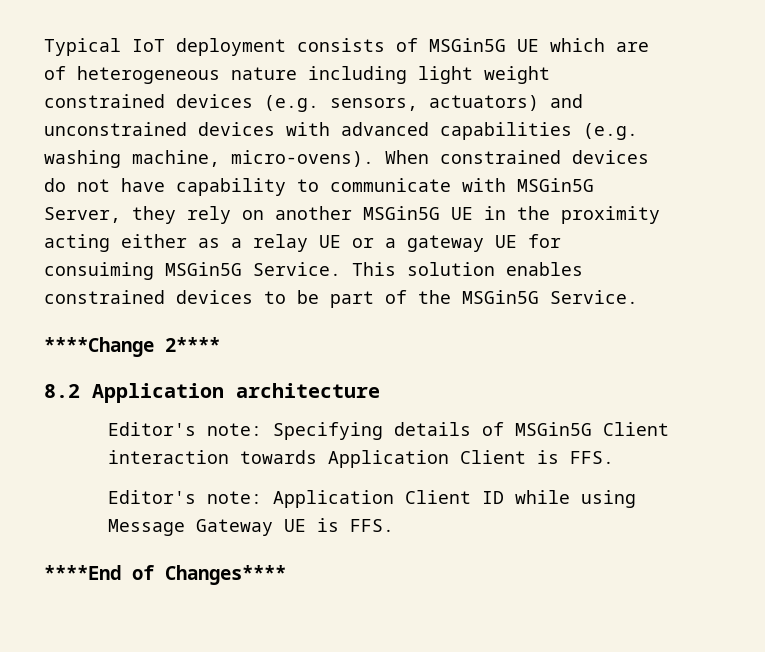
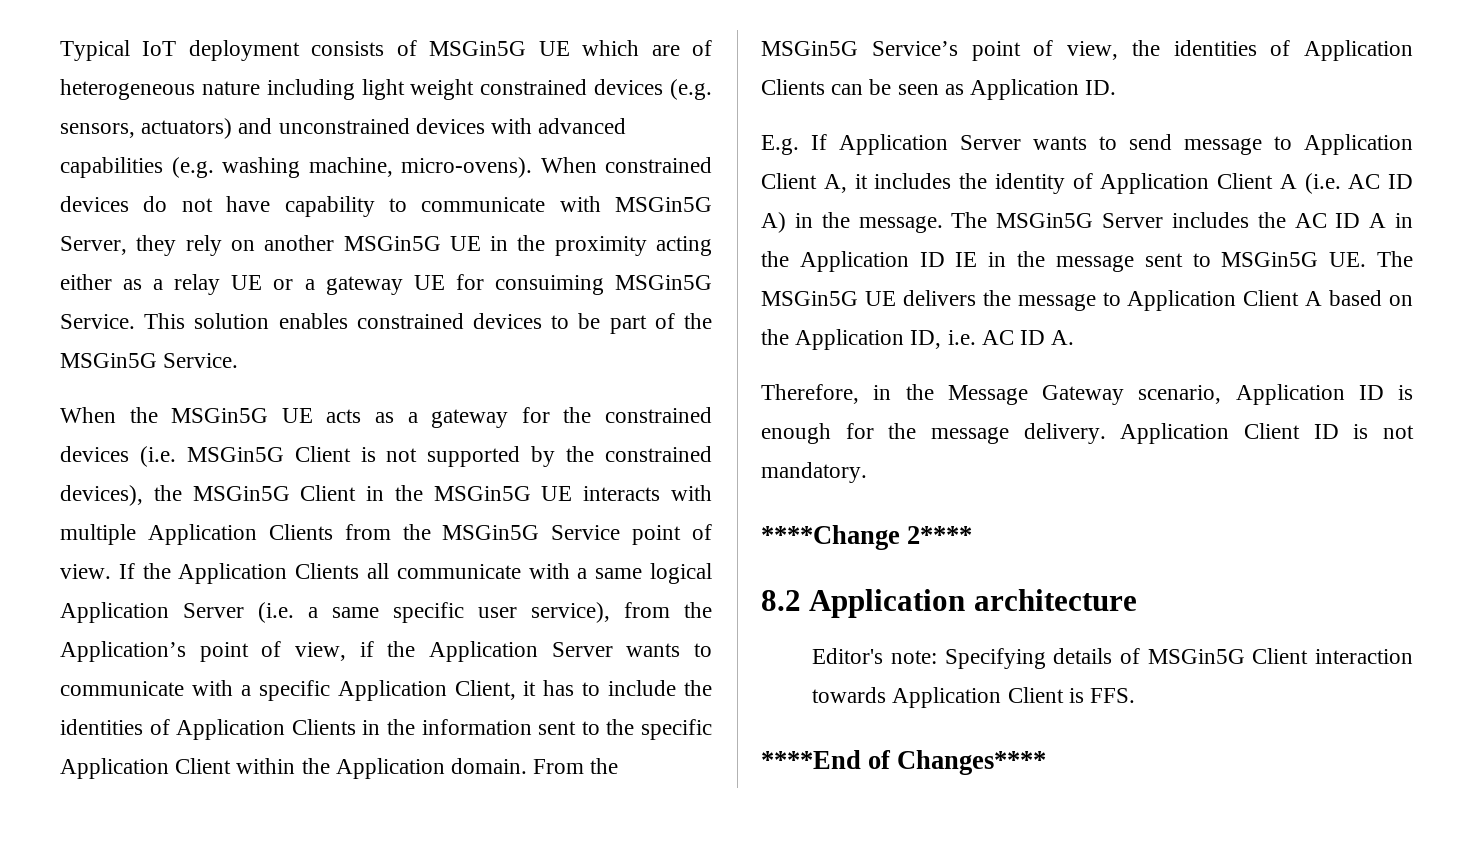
+ When the MSGin5G UE acts as a gateway for the constrained devices (i.e. MSGin5G Client is not supported by the constrained devices), the MSGin5G Client in the MSGin5G UE interacts with multiple Application Clients from the MSGin5G Service point of view. If the Application Clients all communicate with a same logical Application Server (i.e. a same specific user service), from the Application’s point of view, if the Application Server wants to communicate with a specific Application Client, it has to include the identities of Application Clients in the information sent to the specific Application Client within the Application domain. From the MSGin5G Service’s point of view, the identities of Application Clients can be seen as Application ID.
+ E.g. If Application Server wants to send message to Application Client A, it includes the identity of Application Client A (i.e. AC ID A) in the message. The MSGin5G Server includes the AC ID A in the Application ID IE in the message sent to MSGin5G UE. The MSGin5G UE delivers the message to Application Client A based on the Application ID, i.e. AC ID A.
+ Therefore, in the Message Gateway scenario, Application ID is enough for the message delivery. Application Client ID is not mandatory.
- Editor's note: Application Client ID while using Message Gateway UE is FFS.

